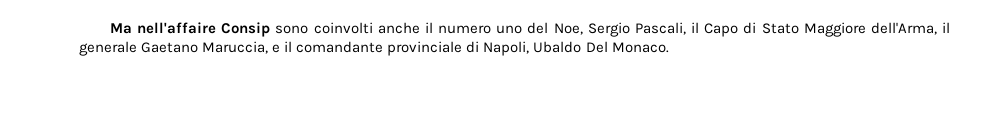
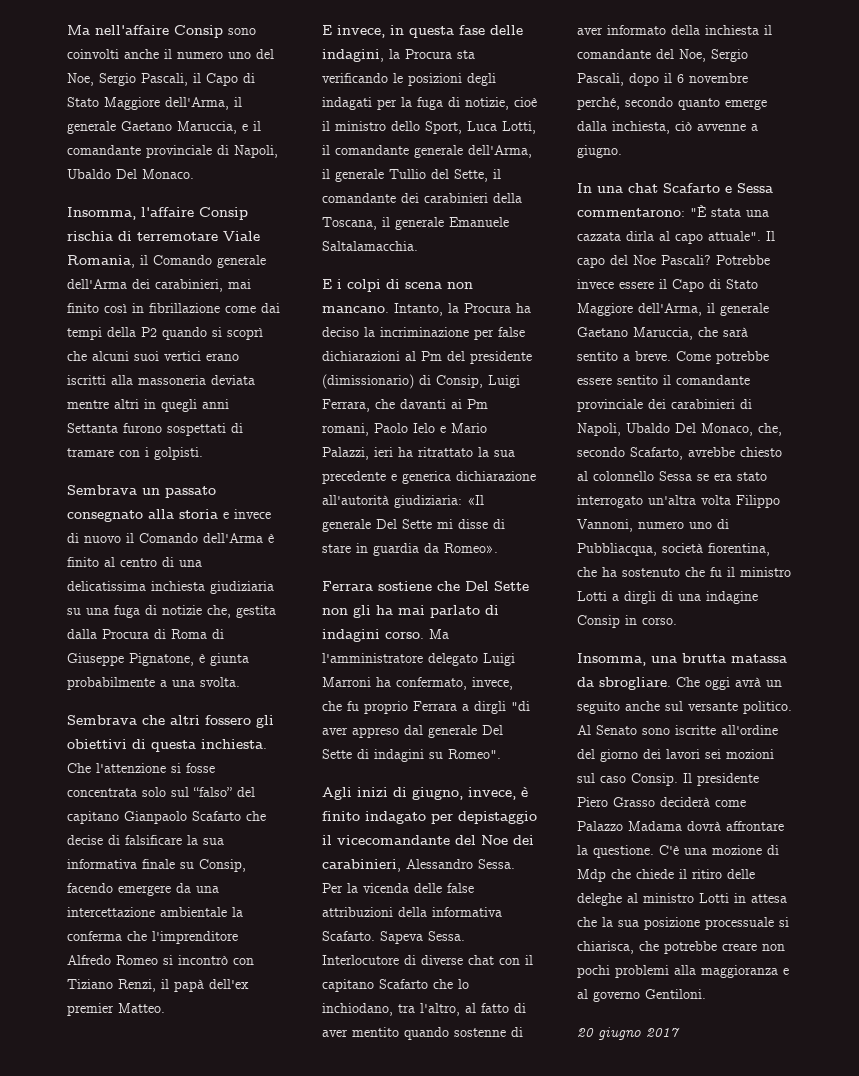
+ Insomma, l'affaire Consip rischia di terremotare Viale Romania, il Comando generale dell'Arma dei carabinieri, mai finito così in fibrillazione come dai tempi della P2 quando si scoprì che alcuni suoi vertici erano iscritti alla massoneria deviata mentre altri in quegli anni Settanta furono sospettati di tramare con i golpisti.
+ Sembrava un passato consegnato alla storia e invece di nuovo il Comando dell'Arma è finito al centro di una delicatissima inchiesta giudiziaria su una fuga di notizie che, gestita dalla Procura di Roma di Giuseppe Pignatone, è giunta probabilmente a una svolta.
+ Sembrava che altri fossero gli obiettivi di questa inchiesta. Che l'attenzione si fosse concentrata solo sul “falso” del capitano Gianpaolo Scafarto che decise di falsificare la sua informativa finale su Consip, facendo emergere da una intercettazione ambientale la conferma che l'imprenditore Alfredo Romeo si incontrò con Tiziano Renzi, il papà dell'ex premier Matteo.
+ E invece, in questa fase delle indagini, la Procura sta verificando le posizioni degli indagati per la fuga di notizie, cioè il ministro dello Sport, Luca Lotti, il comandante generale dell'Arma, il generale Tullio del Sette, il comandante dei carabinieri della Toscana, il generale Emanuele Saltalamacchia.
+ E i colpi di scena non mancano. Intanto, la Procura ha deciso la incriminazione per false dichiarazioni al Pm del presidente (dimissionario) di Consip, Luigi Ferrara, che davanti ai Pm romani, Paolo Ielo e Mario Palazzi, ieri ha ritrattato la sua precedente e generica dichiarazione all'autorità giudiziaria: «Il generale Del Sette mi disse di stare in guardia da Romeo».
+ Ferrara sostiene che Del Sette non gli ha mai parlato di indagini corso. Ma l'amministratore delegato Luigi Marroni ha confermato, invece, che fu proprio Ferrara a dirgli "di aver appreso dal generale Del Sette di indagini su Romeo".
+ Agli inizi di giugno, invece, è finito indagato per depistaggio il vicecomandante del Noe dei carabinieri, Alessandro Sessa. Per la vicenda delle false attribuzioni della informativa Scafarto. Sapeva Sessa. Interlocutore di diverse chat con il capitano Scafarto che lo inchiodano, tra l'altro, al fatto di aver mentito quando sostenne di aver informato della inchiesta il comandante del Noe, Sergio Pascali, dopo il 6 novembre perché, secondo quanto emerge dalla inchiesta, ciò avvenne a giugno.
+ In una chat Scafarto e Sessa commentarono: "È stata una cazzata dirla al capo attuale". Il capo del Noe Pascali? Potrebbe invece essere il Capo di Stato Maggiore dell'Arma, il generale Gaetano Maruccia, che sarà sentito a breve. Come potrebbe essere sentito il comandante provinciale dei carabinieri di Napoli, Ubaldo Del Monaco, che, secondo Scafarto, avrebbe chiesto al colonnello Sessa se era stato interrogato un'altra volta Filippo Vannoni, numero uno di Pubbliacqua, società fiorentina, che ha sostenuto che fu il ministro Lotti a dirgli di una indagine Consip in corso.
+ Insomma, una brutta matassa da sbrogliare. Che oggi avrà un seguito anche sul versante politico. Al Senato sono iscritte all'ordine del giorno dei lavori sei mozioni sul caso Consip. Il presidente Piero Grasso deciderà come Palazzo Madama dovrà affrontare la questione. C'è una mozione di Mdp che chiede il ritiro delle deleghe al ministro Lotti in attesa che la sua posizione processuale si chiarisca, che potrebbe creare non pochi problemi alla maggioranza e al governo Gentiloni.
+ 20 giugno 2017

